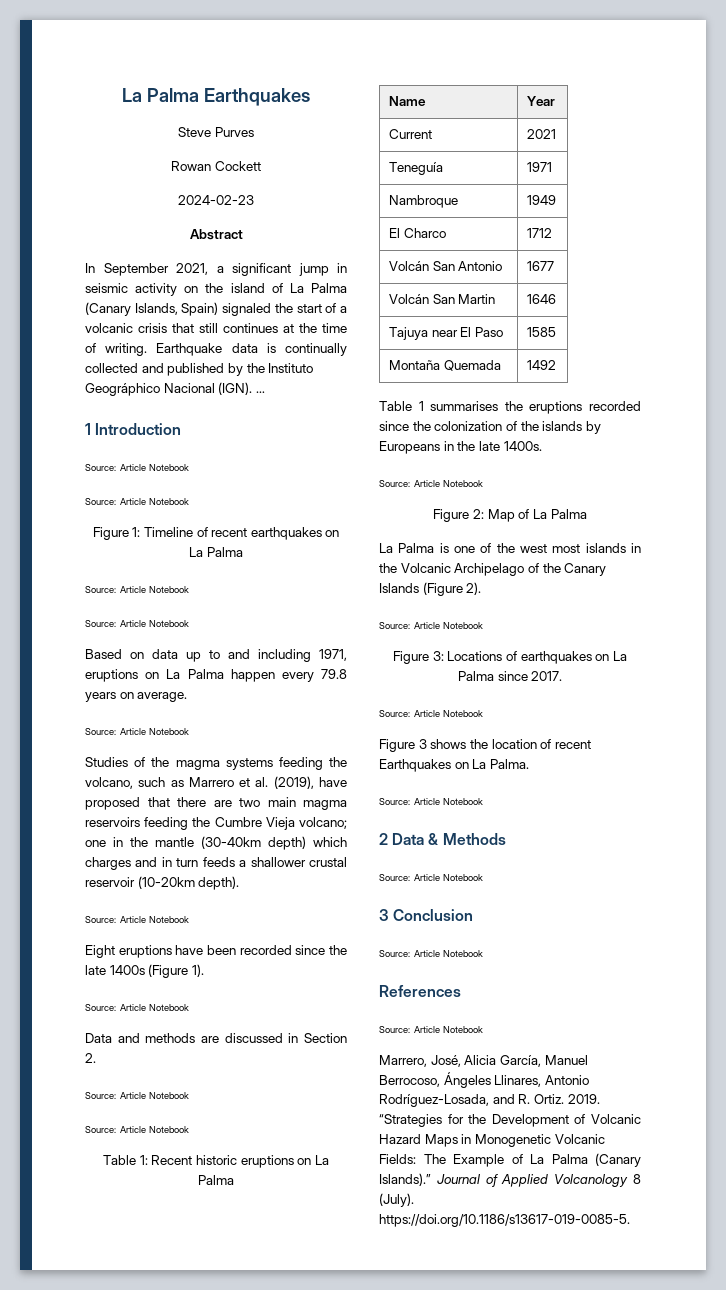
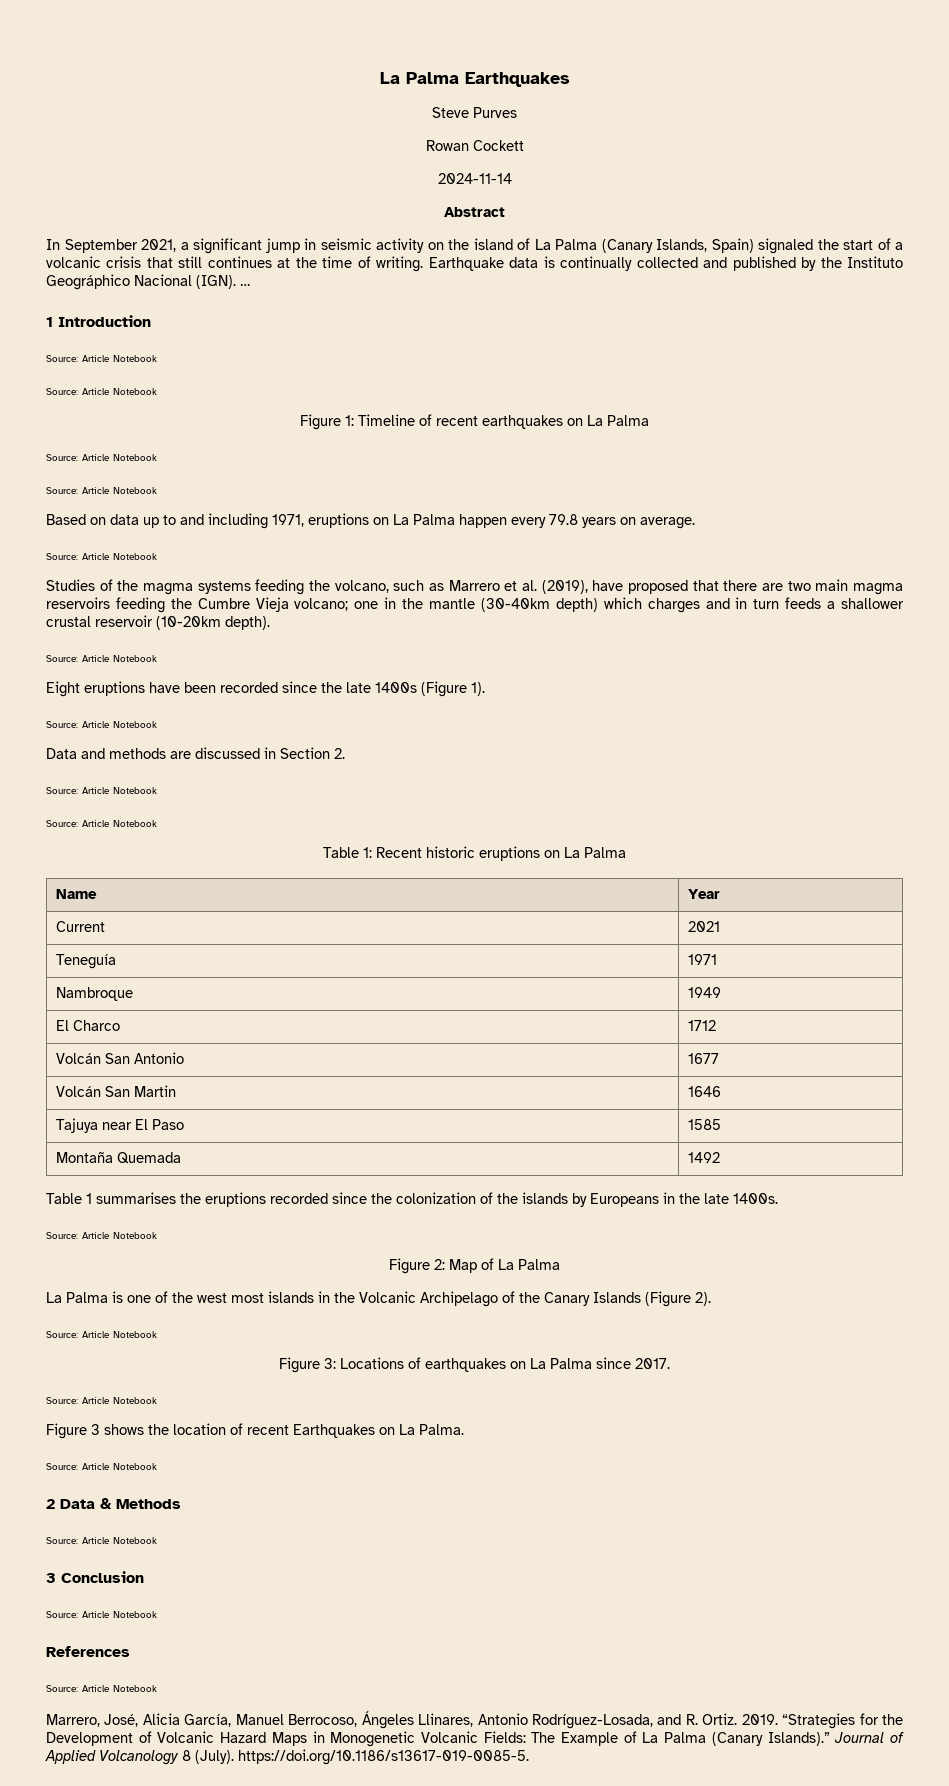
- 2024-02-23
+ 2024-11-14

